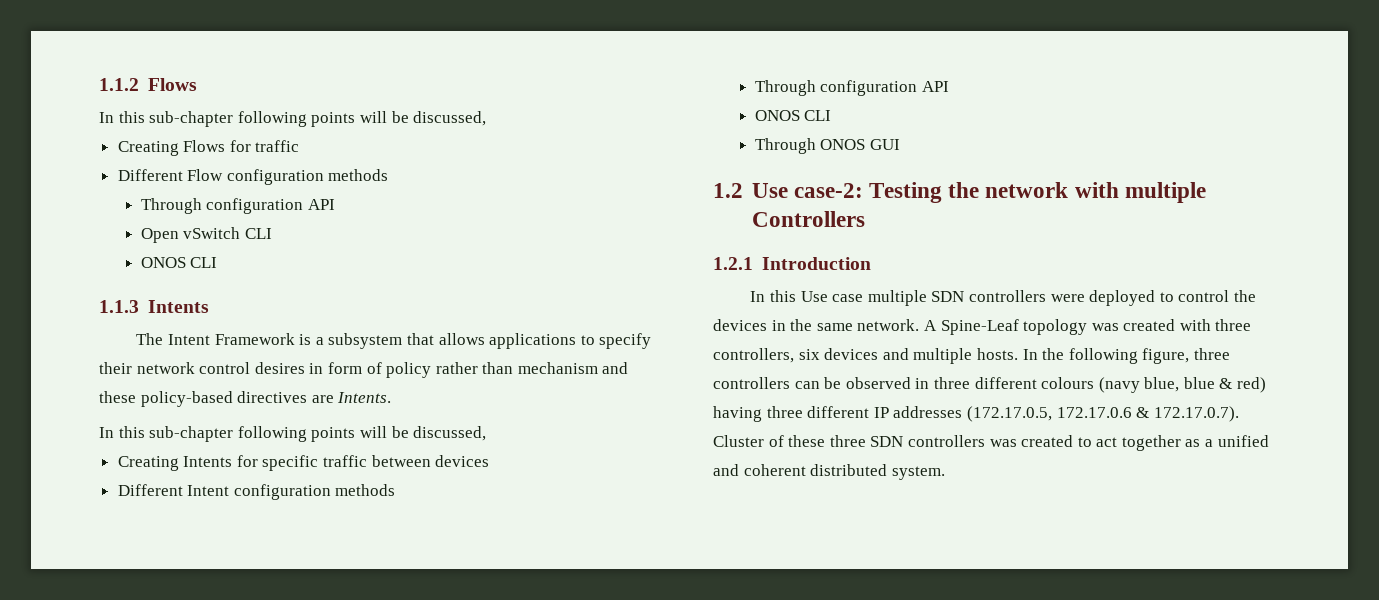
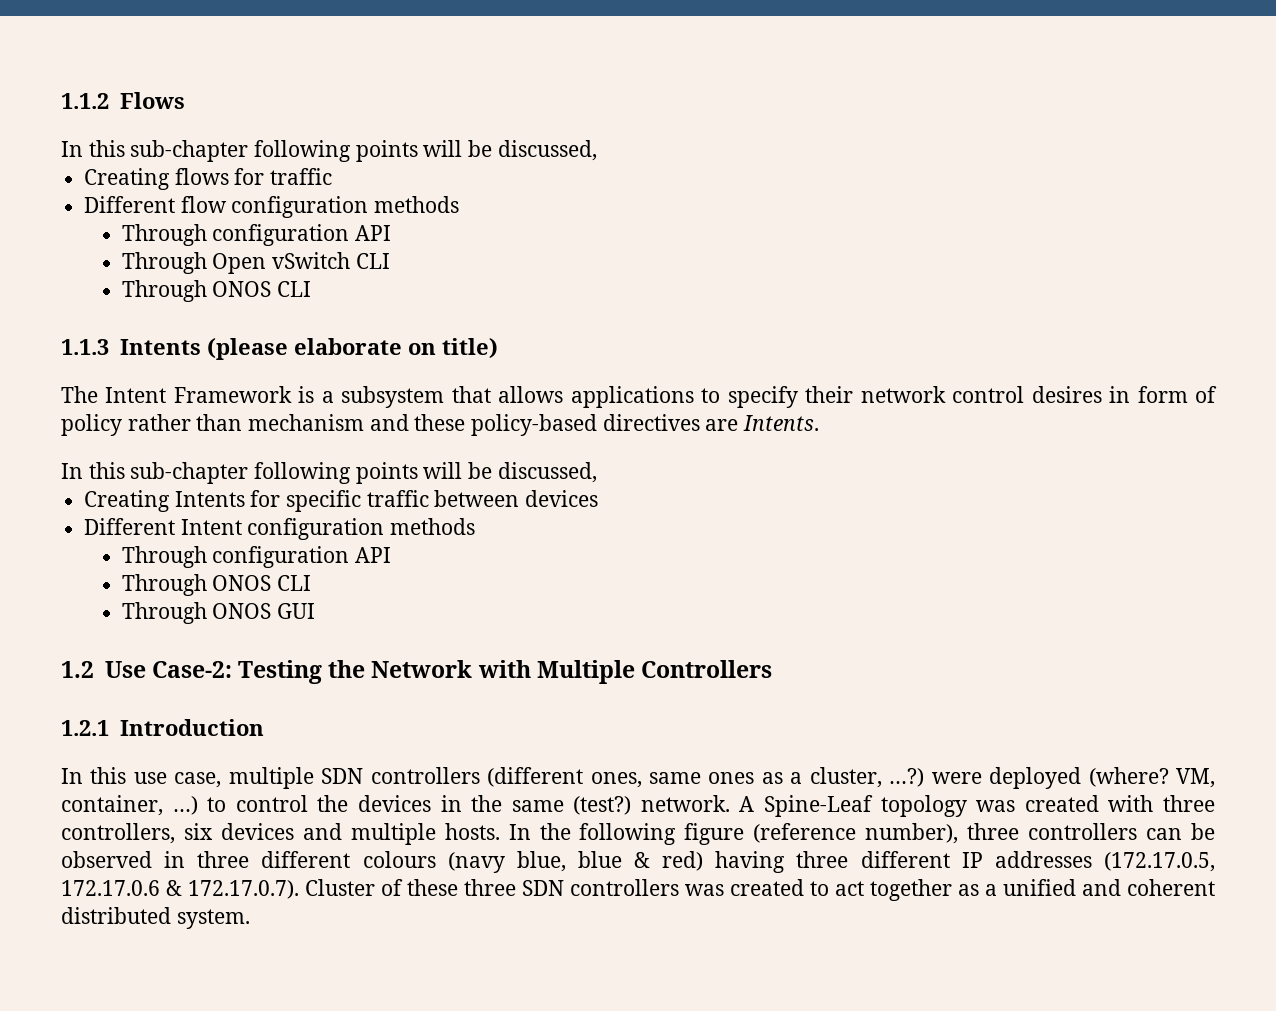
- Creating Flows for traffic
+ Creating flows for traffic
- Different Flow configuration methods
+ Different flow configuration methods
  Through configuration API
- Open vSwitch CLI
- ONOS CLI
+ Through Open vSwitch CLI
+ Through ONOS CLI
- 1.1.3 Intents
+ 1.1.3 Intents (please elaborate on title)
  Different Intent configuration methods
  Through configuration API
- ONOS CLI
+ Through ONOS CLI
- 1.2 Use case-2: Testing the network with multiple Controllers
+ 1.2 Use Case-2: Testing the Network with Multiple Controllers
- In this Use case multiple SDN controllers were deployed to control the devices in the same network.
+ In this use case, multiple SDN controllers (different ones, same ones as a cluster, …?) were deployed (where? VM, container, …) to control the devices in the same (test?) network.
- In the following figure, three controllers can be observed in three different colours (navy blue, blue & red) having three different IP addresses (172.17.0.5, 172.17.0.6 & 172.17.0.7). Cluster of these three SDN controllers was created to act together as a unified and coherent distributed system.
+ In the following figure (reference number), three controllers can be observed in three different colours (navy blue, blue & red) having three different IP addresses (172.17.0.5, 172.17.0.6 & 172.17.0.7). Cluster of these three SDN controllers was created to act together as a unified and coherent distributed system.

